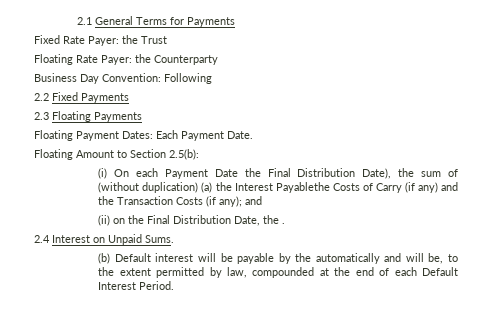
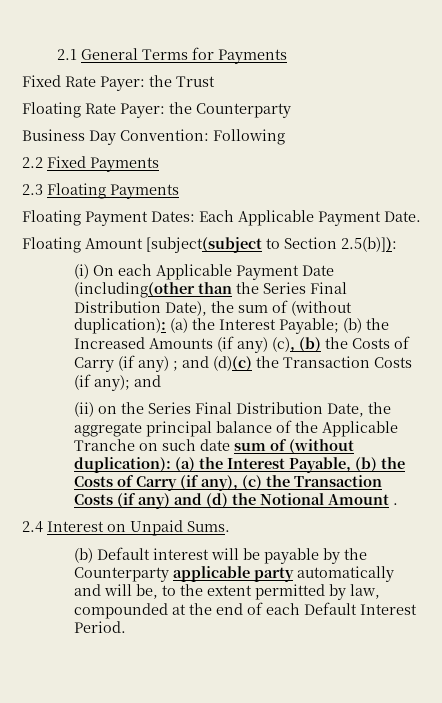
- Floating Payment Dates: Each Payment Date.
+ Floating Payment Dates: Each Applicable Payment Date.
- Floating Amount to Section 2.5(b):
+ Floating Amount [subject(subject to Section 2.5(b)]):
- (i) On each Payment Date the Final Distribution Date), the sum of (without duplication) (a) the Interest Payablethe Costs of Carry (if any) and the Transaction Costs (if any); and
+ (i) On each Applicable Payment Date (including(other than the Series Final Distribution Date), the sum of (without duplication): (a) the Interest Payable; (b) the Increased Amounts (if any) (c), (b) the Costs of Carry (if any) ; and (d)(c) the Transaction Costs (if any); and
- (ii) on the Final Distribution Date, the .
+ (ii) on the Series Final Distribution Date, the aggregate principal balance of the Applicable Tranche on such date sum of (without duplication): (a) the Interest Payable, (b) the Costs of Carry (if any), (c) the Transaction Costs (if any) and (d) the Notional Amount .
- (b) Default interest will be payable by the automatically and will be, to the extent permitted by law, compounded at the end of each Default Interest Period.
+ (b) Default interest will be payable by the Counterparty applicable party automatically and will be, to the extent permitted by law, compounded at the end of each Default Interest Period.

